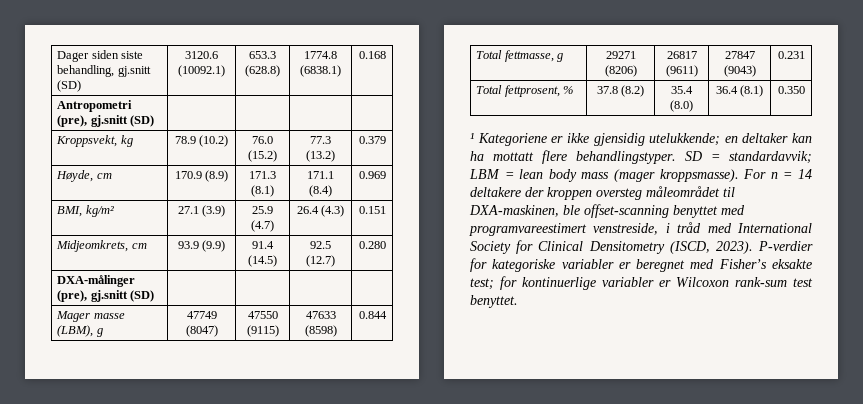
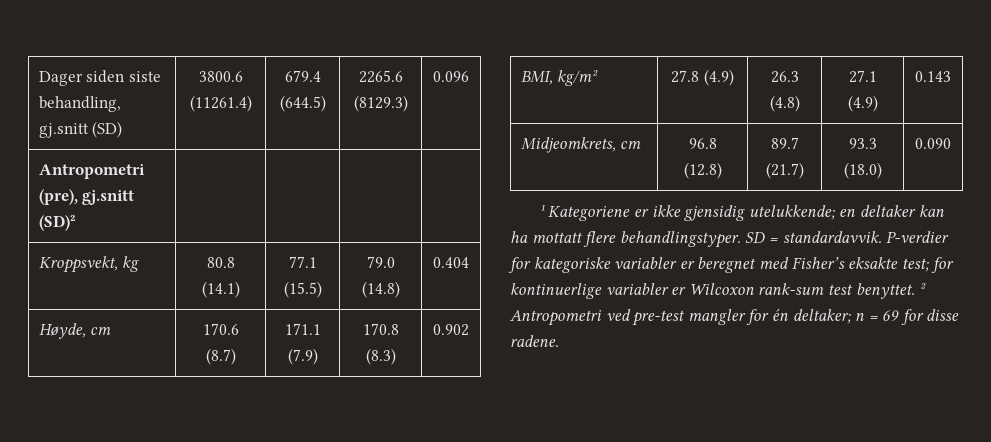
- Dager siden siste behandling, gj.snitt (SD) | 3120.6 (10092.1) | 653.3 (628.8) | 1774.8 (6838.1) | 0.168
+ Dager siden siste behandling, gj.snitt (SD) | 3800.6 (11261.4) | 679.4 (644.5) | 2265.6 (8129.3) | 0.096
- Antropometri (pre), gj.snitt (SD) | | | |
+ Antropometri (pre), gj.snitt (SD)² | | | |
- Kroppsvekt, kg | 78.9 (10.2) | 76.0 (15.2) | 77.3 (13.2) | 0.379
- Høyde, cm | 170.9 (8.9) | 171.3 (8.1) | 171.1 (8.4) | 0.969
- BMI, kg/m² | 27.1 (3.9) | 25.9 (4.7) | 26.4 (4.3) | 0.151
- Midjeomkrets, cm | 93.9 (9.9) | 91.4 (14.5) | 92.5 (12.7) | 0.280
- DXA-målinger (pre), gj.snitt (SD) | | | |
- Mager masse (LBM), g | 47749 (8047) | 47550 (9115) | 47633 (8598) | 0.844
- Total fettmasse, g | 29271 (8206) | 26817 (9611) | 27847 (9043) | 0.231
- Total fettprosent, % | 37.8 (8.2) | 35.4 (8.0) | 36.4 (8.1) | 0.350
+ Kroppsvekt, kg | 80.8 (14.1) | 77.1 (15.5) | 79.0 (14.8) | 0.404
+ Høyde, cm | 170.6 (8.7) | 171.1 (7.9) | 170.8 (8.3) | 0.902
+ BMI, kg/m² | 27.8 (4.9) | 26.3 (4.8) | 27.1 (4.9) | 0.143
+ Midjeomkrets, cm | 96.8 (12.8) | 89.7 (21.7) | 93.3 (18.0) | 0.090
- SD = standardavvik; LBM = lean body mass (mager kroppsmasse). For n = 14 deltakere der kroppen oversteg måleområdet til DXA-maskinen, ble offset-scanning benyttet med programvareestimert venstreside, i tråd med International Society for Clinical Densitometry (ISCD, 2023).
+ SD = standardavvik.
+ ² Antropometri ved pre-test mangler for én deltaker; n = 69 for disse radene.

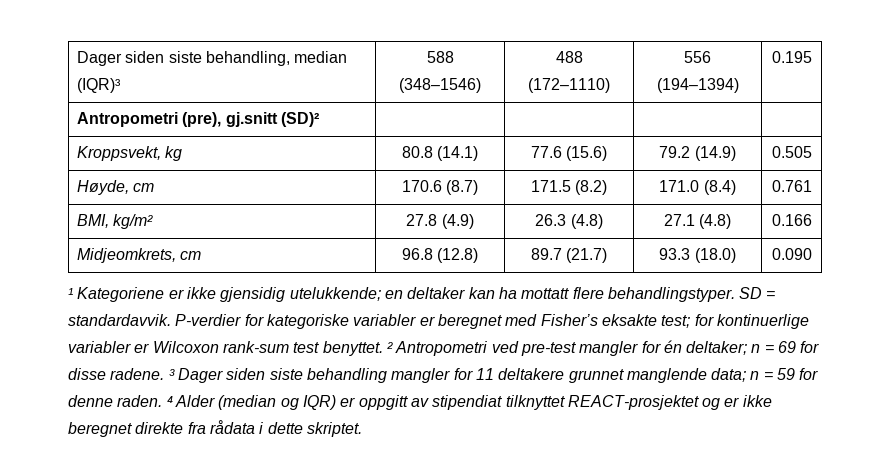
- Dager siden siste behandling, gj.snitt (SD) | 3800.6 (11261.4) | 679.4 (644.5) | 2265.6 (8129.3) | 0.096
+ Dager siden siste behandling, median (IQR)³ | 588 (348–1546) | 488 (172–1110) | 556 (194–1394) | 0.195
- Kroppsvekt, kg | 80.8 (14.1) | 77.1 (15.5) | 79.0 (14.8) | 0.404
+ Kroppsvekt, kg | 80.8 (14.1) | 77.6 (15.6) | 79.2 (14.9) | 0.505
- Høyde, cm | 170.6 (8.7) | 171.1 (7.9) | 170.8 (8.3) | 0.902
+ Høyde, cm | 170.6 (8.7) | 171.5 (8.2) | 171.0 (8.4) | 0.761
- BMI, kg/m² | 27.8 (4.9) | 26.3 (4.8) | 27.1 (4.9) | 0.143
+ BMI, kg/m² | 27.8 (4.9) | 26.3 (4.8) | 27.1 (4.8) | 0.166
+ ³ Dager siden siste behandling mangler for 11 deltakere grunnet manglende data; n = 59 for denne raden. ⁴ Alder (median og IQR) er oppgitt av stipendiat tilknyttet REACT-prosjektet og er ikke beregnet direkte fra rådata i dette skriptet.

